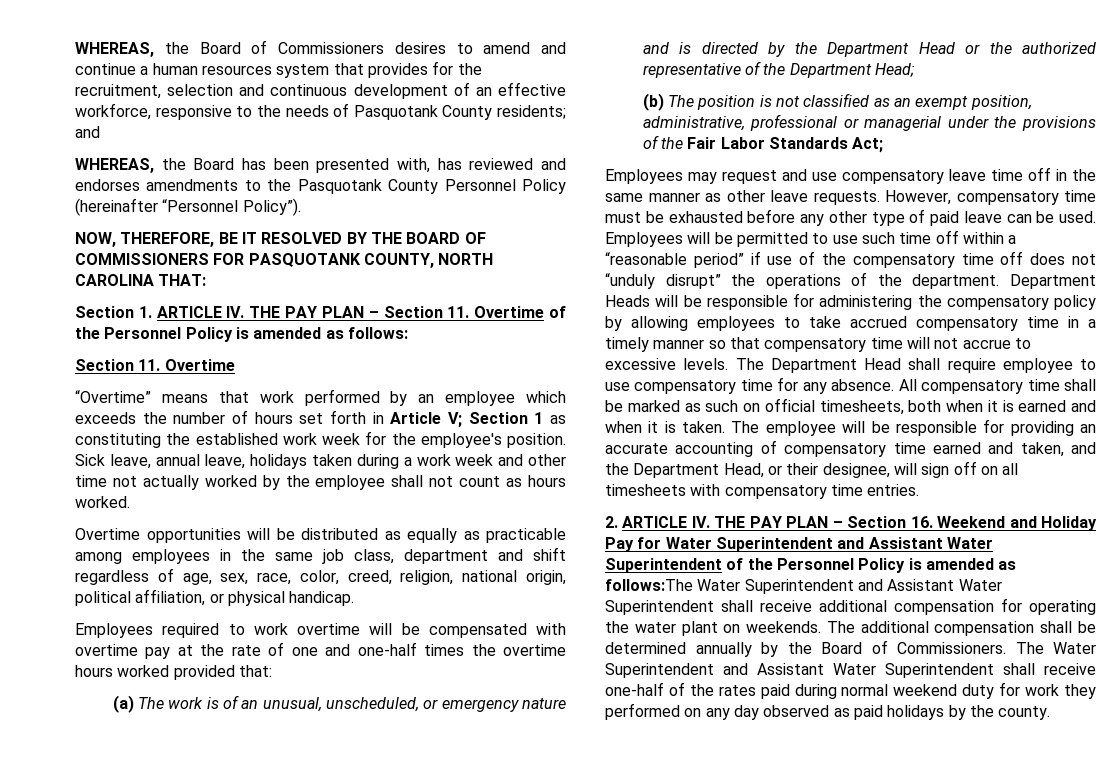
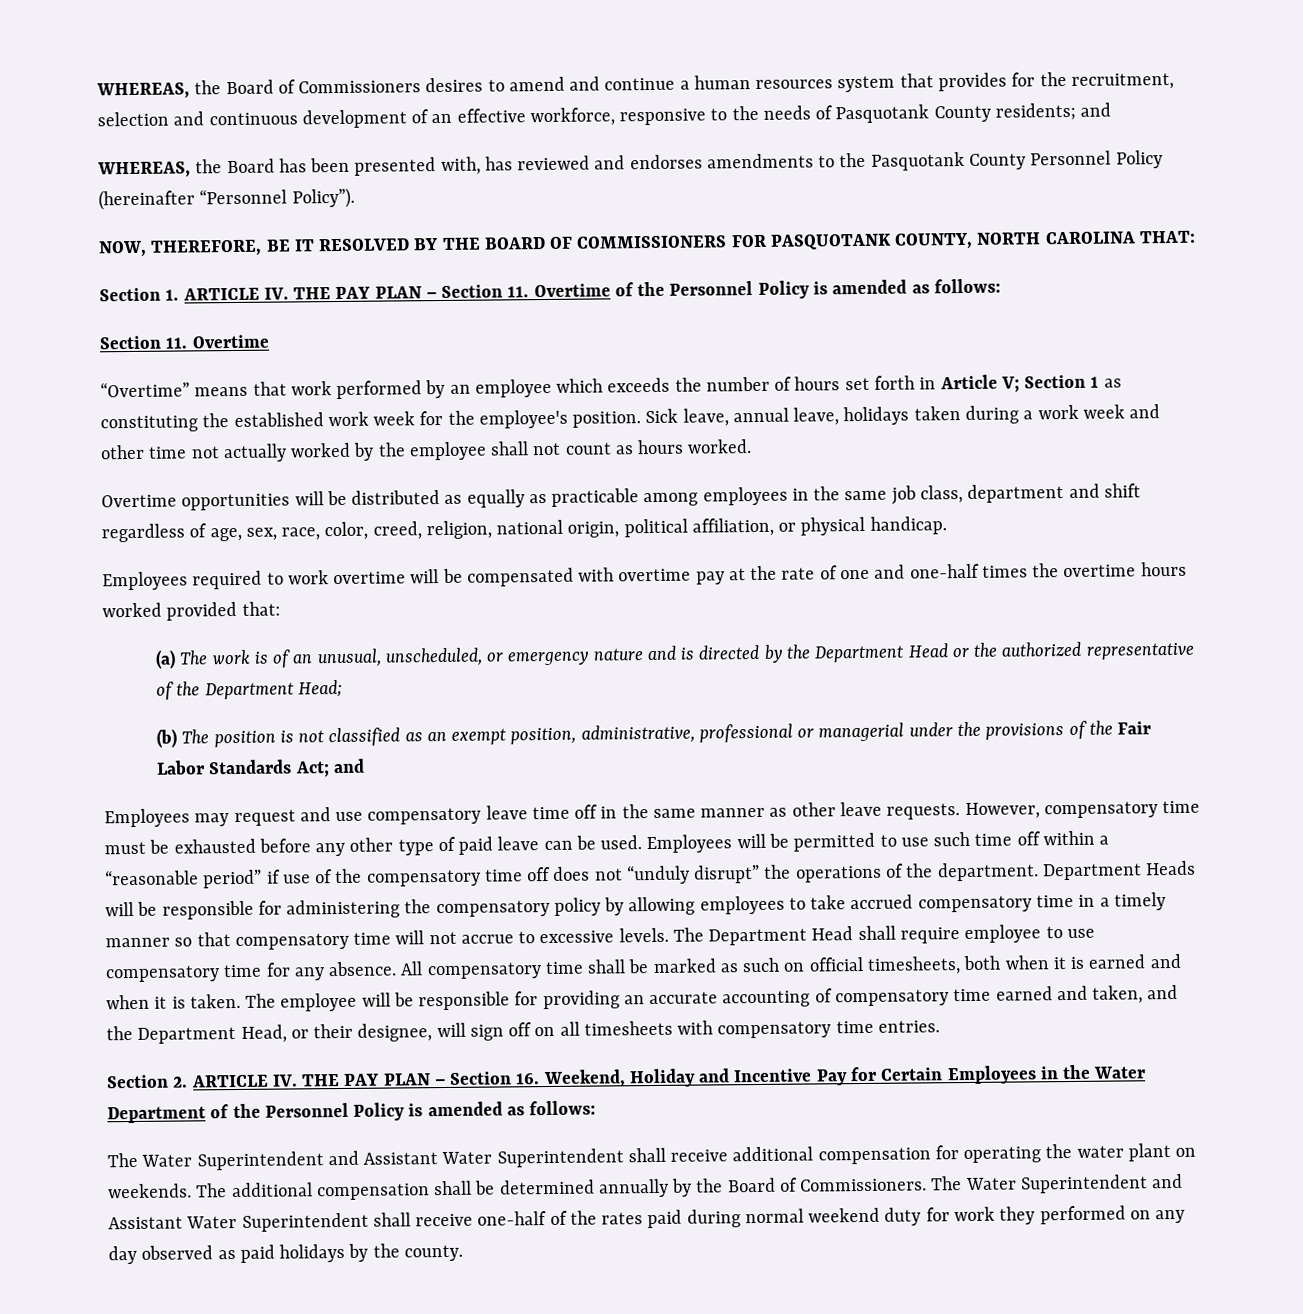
- (b) The position is not classified as an exempt position, administrative, professional or managerial under the provisions of the Fair Labor Standards Act;
+ (b) The position is not classified as an exempt position, administrative, professional or managerial under the provisions of the Fair Labor Standards Act; and
- 2. ARTICLE IV. THE PAY PLAN – Section 16. Weekend and Holiday Pay for Water Superintendent and Assistant Water Superintendent of the Personnel Policy is amended as follows:The Water Superintendent and Assistant Water Superintendent shall receive additional compensation for operating the water plant on weekends.
+ Section 2. ARTICLE IV. THE PAY PLAN – Section 16. Weekend, Holiday and Incentive Pay for Certain Employees in the Water Department of the Personnel Policy is amended as follows:
+ The Water Superintendent and Assistant Water Superintendent shall receive additional compensation for operating the water plant on weekends.

